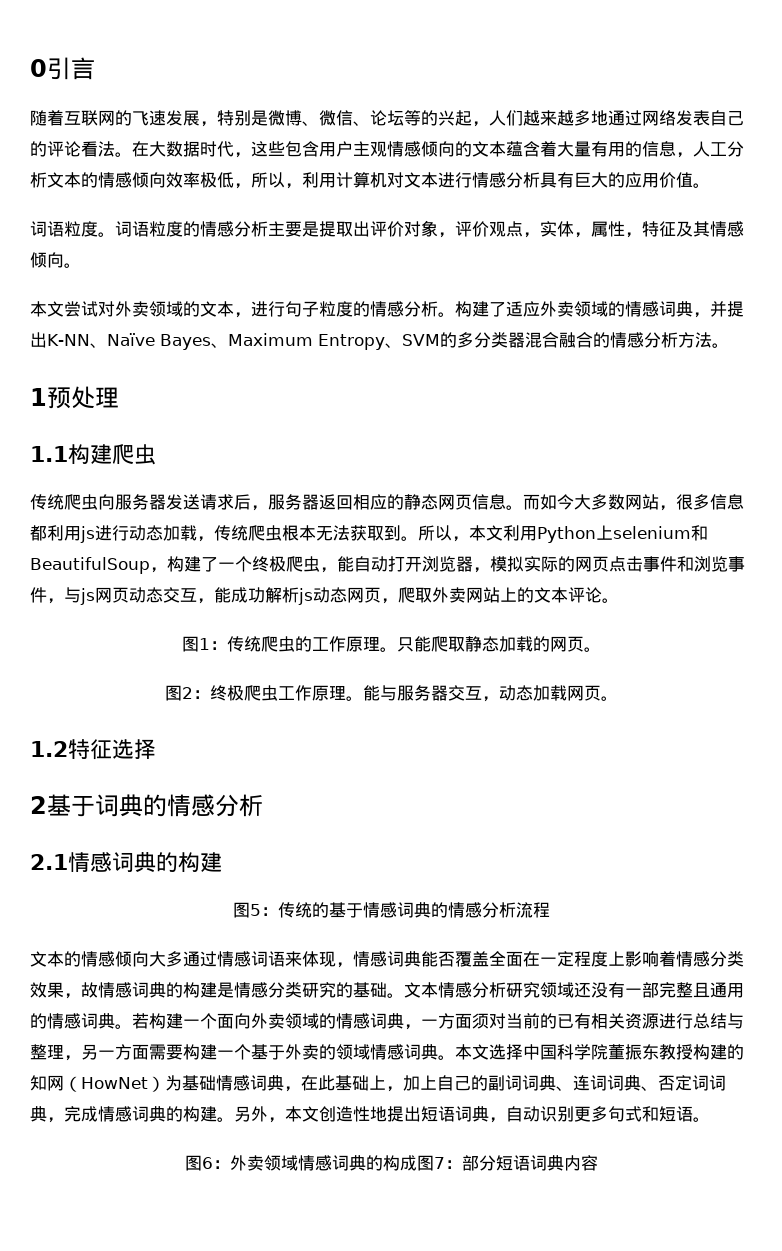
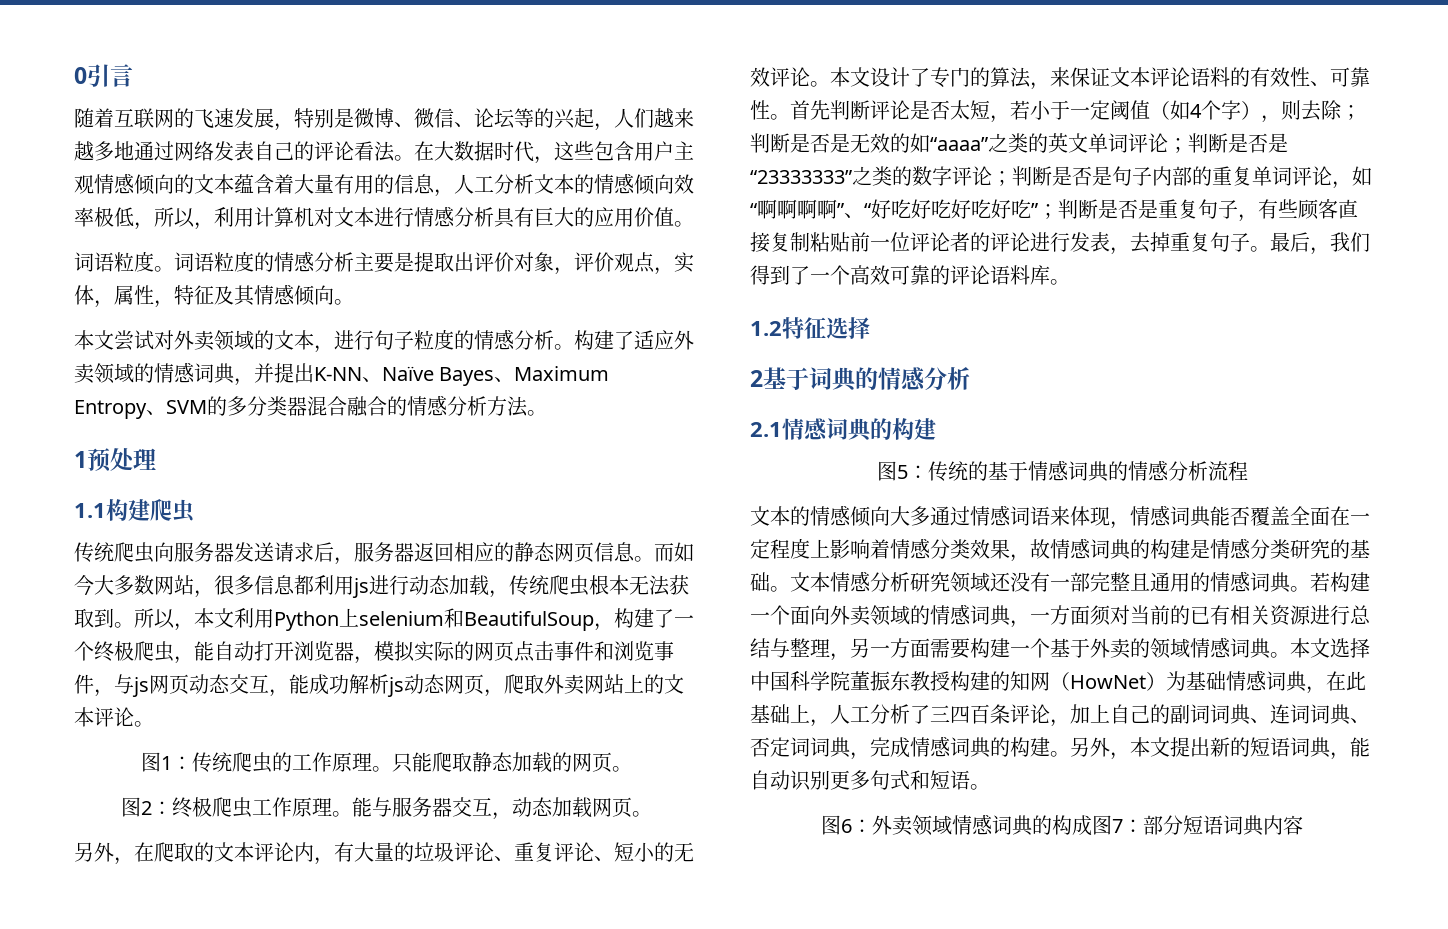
+ 另外，在爬取的文本评论内，有大量的垃圾评论、重复评论、短小的无效评论。本文设计了专门的算法，来保证文本评论语料的有效性、可靠性。首先判断评论是否太短，若小于一定阈值（如4个字），则去除；判断是否是无效的如“aaaa”之类的英文单词评论；判断是否是“23333333”之类的数字评论；判断是否是句子内部的重复单词评论，如“啊啊啊啊”、“好吃好吃好吃好吃”；判断是否是重复句子，有些顾客直接复制粘贴前一位评论者的评论进行发表，去掉重复句子。最后，我们得到了一个高效可靠的评论语料库。
- 本文选择中国科学院董振东教授构建的知网（HowNet）为基础情感词典，在此基础上，加上自己的副词词典、连词词典、否定词词典，完成情感词典的构建。
+ 本文选择中国科学院董振东教授构建的知网（HowNet）为基础情感词典，在此基础上，人工分析了三四百条评论，加上自己的副词词典、连词词典、否定词词典，完成情感词典的构建。
- 另外，本文创造性地提出短语词典，自动识别更多句式和短语。
+ 另外，本文提出新的短语词典，能自动识别更多句式和短语。

